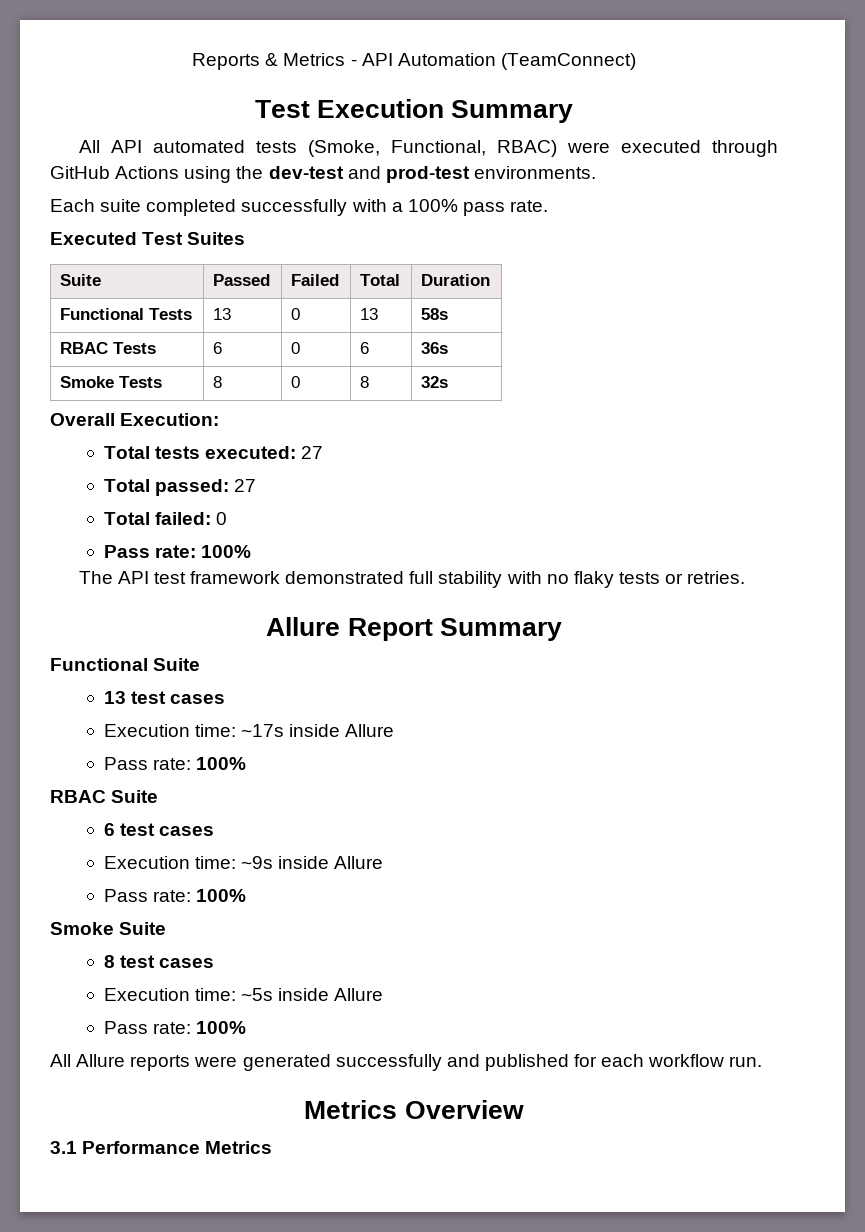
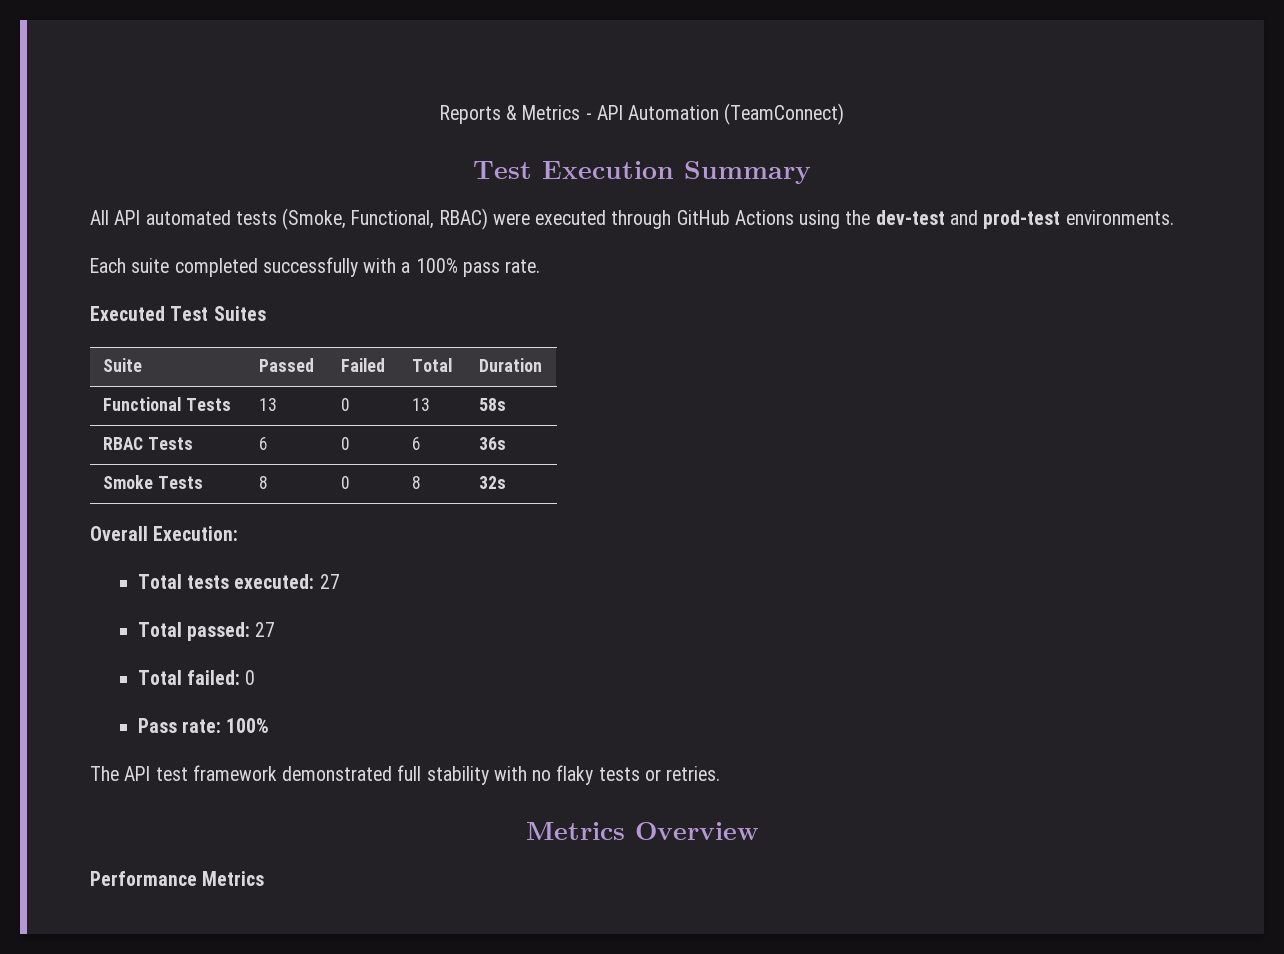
- Allure Report Summary
- Functional Suite
- 13 test cases
- Execution time: ~17s inside Allure
- Pass rate: 100%
- RBAC Suite
- 6 test cases
- Execution time: ~9s inside Allure
- Pass rate: 100%
- Smoke Suite
- 8 test cases
- Execution time: ~5s inside Allure
- Pass rate: 100%
- All Allure reports were generated successfully and published for each workflow run.
- 3.1 Performance Metrics
+ Performance Metrics

